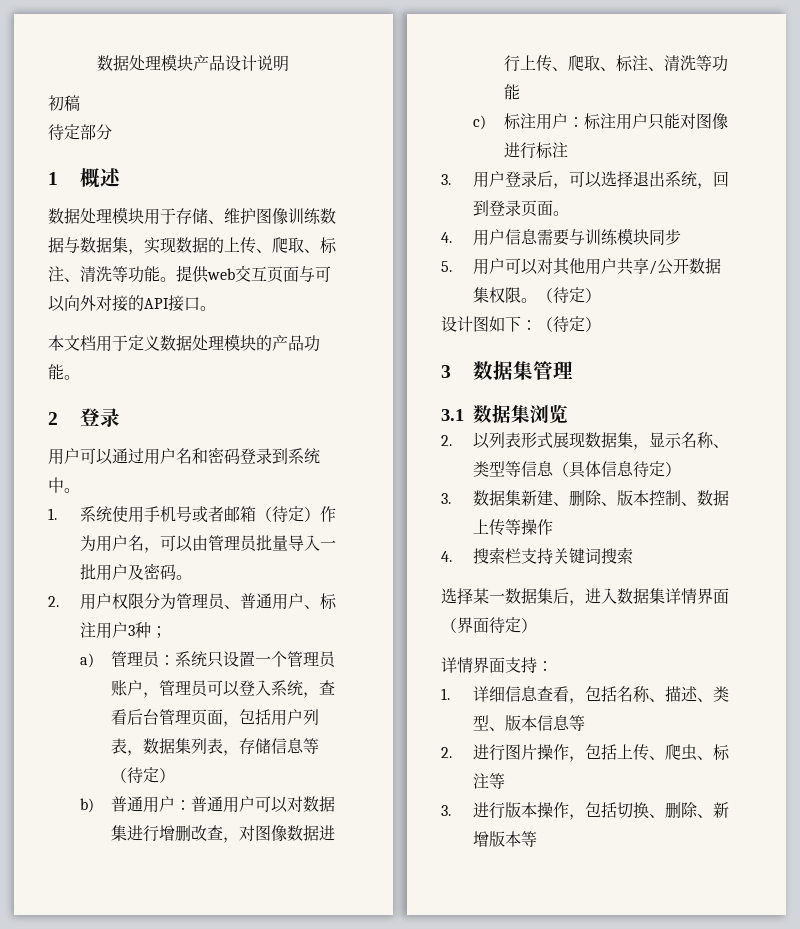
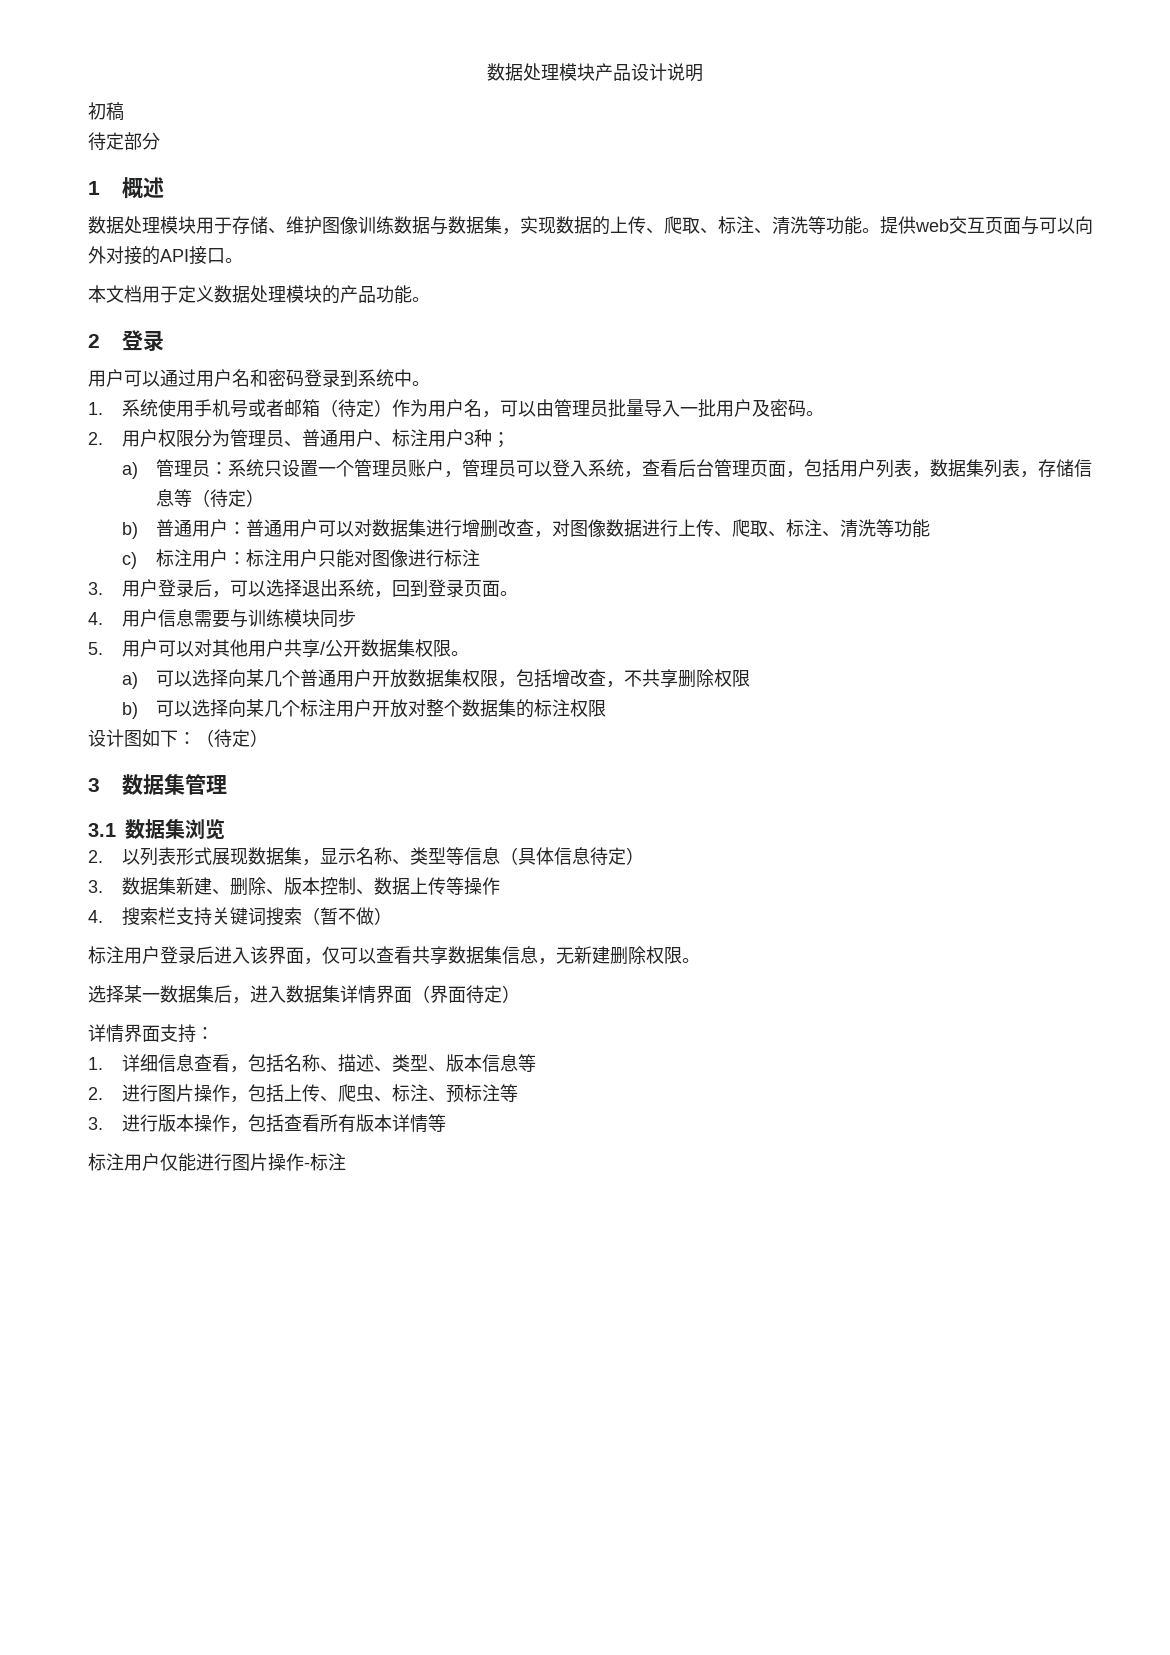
- 5.用户可以对其他用户共享/公开数据集权限。（待定）
+ 5.用户可以对其他用户共享/公开数据集权限。
+ a)可以选择向某几个普通用户开放数据集权限，包括增改查，不共享删除权限
+ b)可以选择向某几个标注用户开放对整个数据集的标注权限
- 4.搜索栏支持关键词搜索
+ 4.搜索栏支持关键词搜索（暂不做）
+ 标注用户登录后进入该界面，仅可以查看共享数据集信息，无新建删除权限。
- 2.进行图片操作，包括上传、爬虫、标注等
+ 2.进行图片操作，包括上传、爬虫、标注、预标注等
- 3.进行版本操作，包括切换、删除、新增版本等
+ 3.进行版本操作，包括查看所有版本详情等
+ 标注用户仅能进行图片操作-标注

